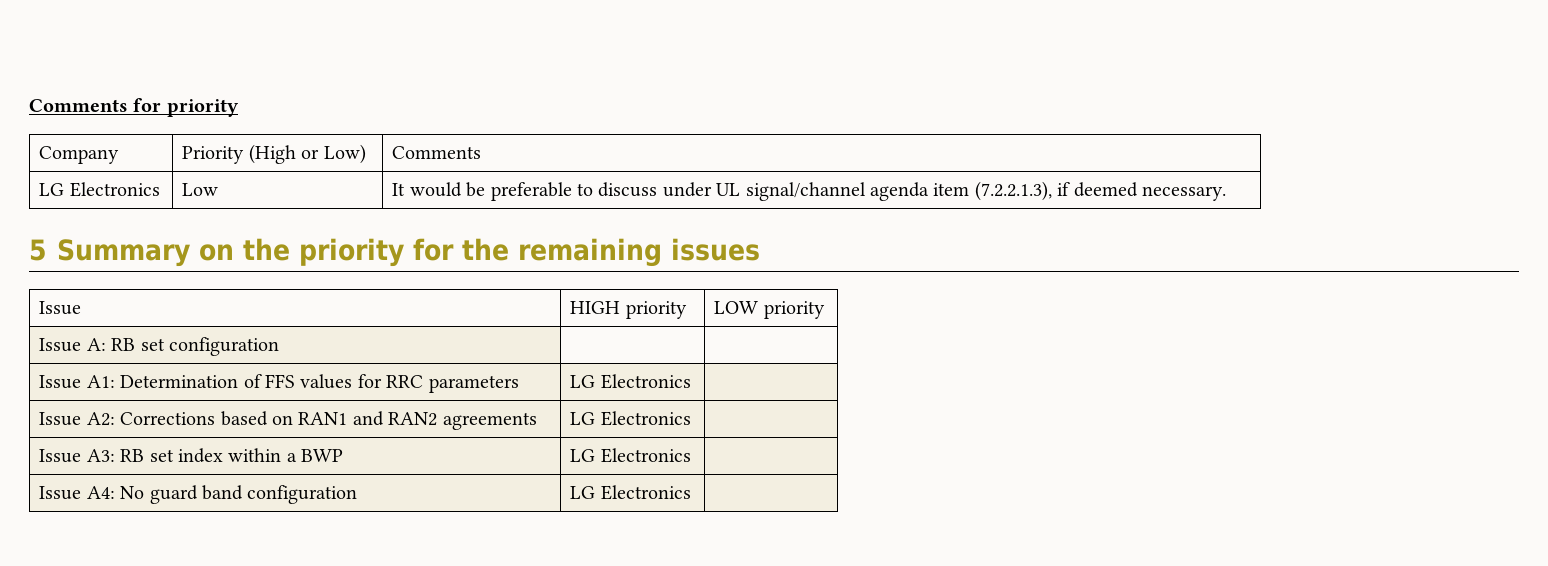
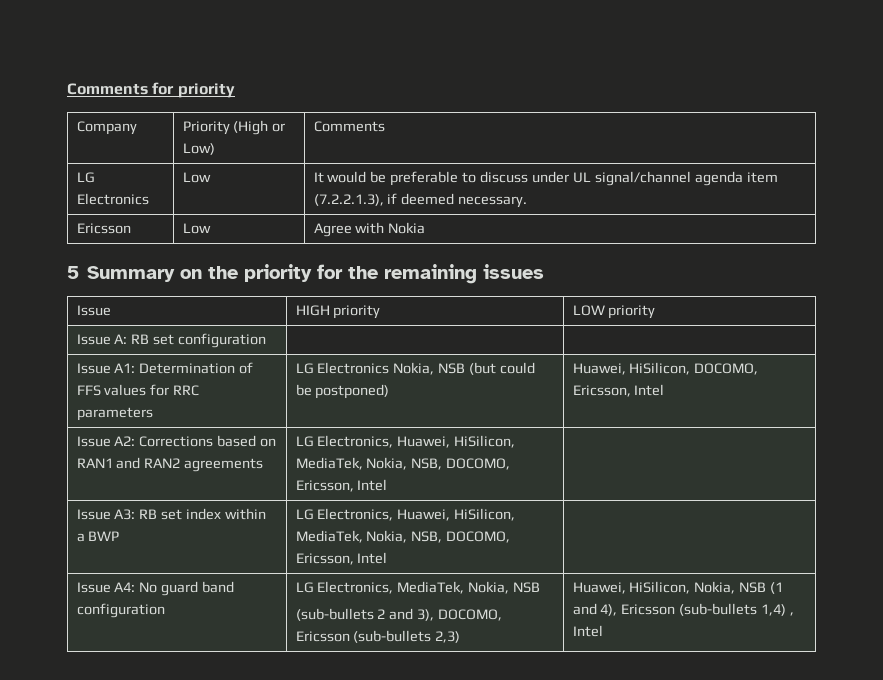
+ Ericsson | Low | Agree with Nokia
- Issue A1: Determination of FFS values for RRC parameters | LG Electronics |
+ Issue A1: Determination of FFS values for RRC parameters | LG Electronics Nokia, NSB (but could be postponed) | Huawei, HiSilicon, DOCOMO, Ericsson, Intel
- Issue A2: Corrections based on RAN1 and RAN2 agreements | LG Electronics |
+ Issue A2: Corrections based on RAN1 and RAN2 agreements | LG Electronics, Huawei, HiSilicon, MediaTek, Nokia, NSB, DOCOMO, Ericsson, Intel |
- Issue A3: RB set index within a BWP | LG Electronics |
+ Issue A3: RB set index within a BWP | LG Electronics, Huawei, HiSilicon, MediaTek, Nokia, NSB, DOCOMO, Ericsson, Intel |
- Issue A4: No guard band configuration | LG Electronics |
+ Issue A4: No guard band configuration | LG Electronics, MediaTek, Nokia, NSB
+ (sub-bullets 2 and 3), DOCOMO, Ericsson (sub-bullets 2,3) | Huawei, HiSilicon, Nokia, NSB (1 and 4), Ericsson (sub-bullets 1,4) , Intel

